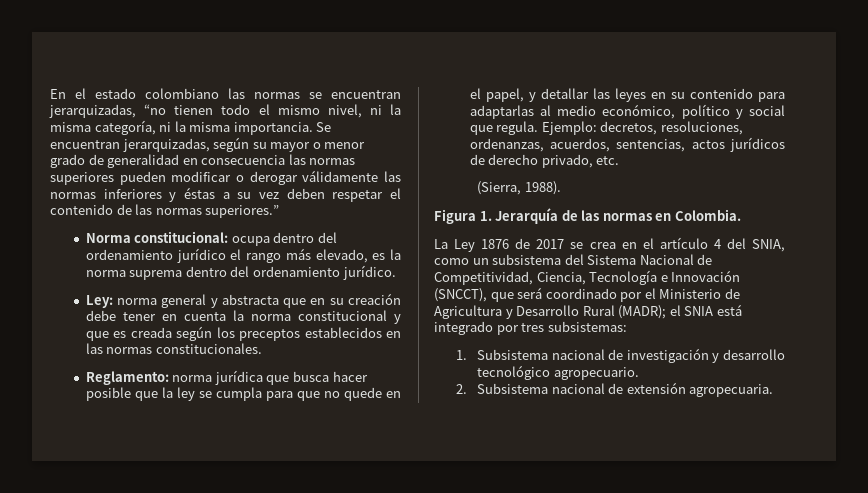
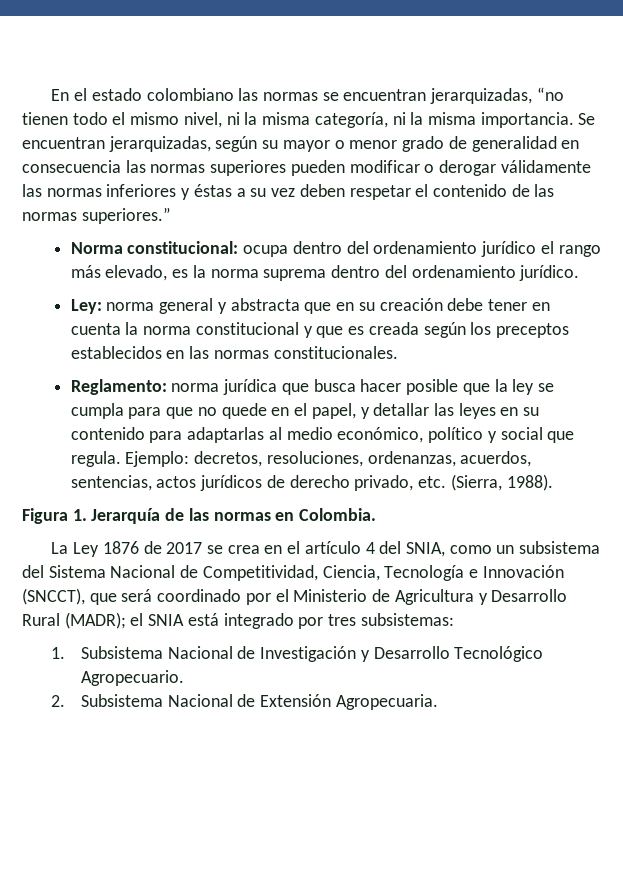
- Ejemplo: decretos, resoluciones, ordenanzas, acuerdos, sentencias, actos jurídicos de derecho privado, etc.
- (Sierra, 1988).
+ Ejemplo: decretos, resoluciones, ordenanzas, acuerdos, sentencias, actos jurídicos de derecho privado, etc. (Sierra, 1988).
- 1. Subsistema nacional de investigación y desarrollo tecnológico agropecuario.
- 2. Subsistema nacional de extensión agropecuaria.
+ 1. Subsistema Nacional de Investigación y Desarrollo Tecnológico Agropecuario.
+ 2. Subsistema Nacional de Extensión Agropecuaria.

